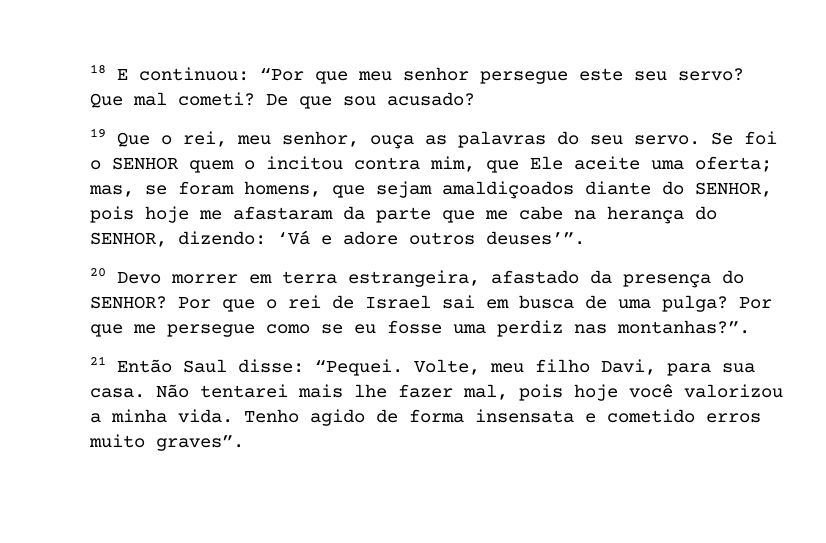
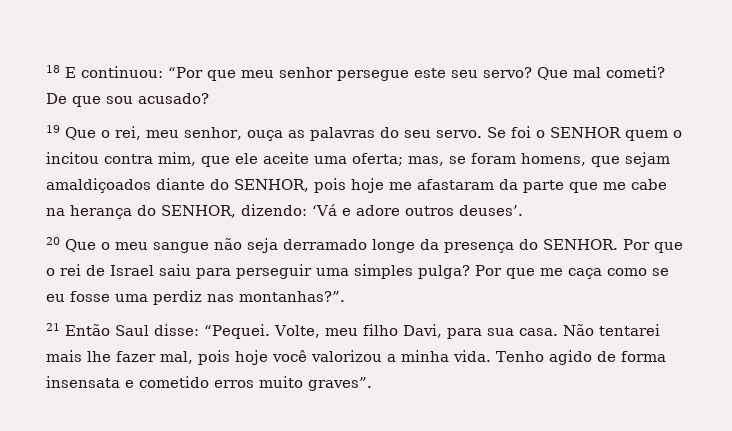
- Se foi o SENHOR quem o incitou contra mim, que Ele aceite uma oferta; mas, se foram homens, que sejam amaldiçoados diante do SENHOR, pois hoje me afastaram da parte que me cabe na herança do SENHOR, dizendo: ‘Vá e adore outros deuses’”.
+ Se foi o SENHOR quem o incitou contra mim, que ele aceite uma oferta; mas, se foram homens, que sejam amaldiçoados diante do SENHOR, pois hoje me afastaram da parte que me cabe na herança do SENHOR, dizendo: ‘Vá e adore outros deuses’.
- 20 Devo morrer em terra estrangeira, afastado da presença do SENHOR?
+ 20 Que o meu sangue não seja derramado longe da presença do SENHOR.
- Por que o rei de Israel sai em busca de uma pulga?
+ Por que o rei de Israel saiu para perseguir uma simples pulga?
- Por que me persegue como se eu fosse uma perdiz nas montanhas?”.
+ Por que me caça como se eu fosse uma perdiz nas montanhas?”.

